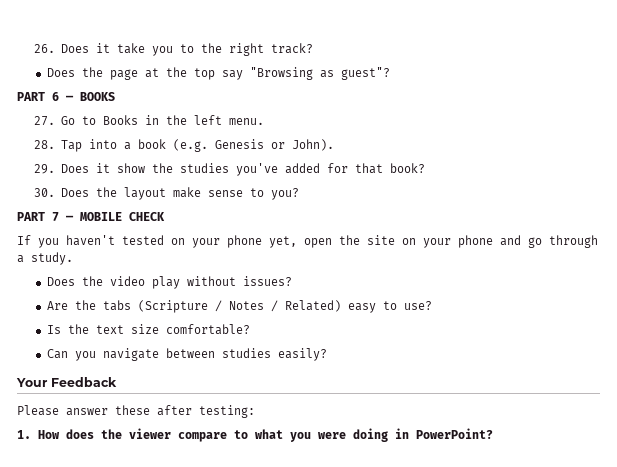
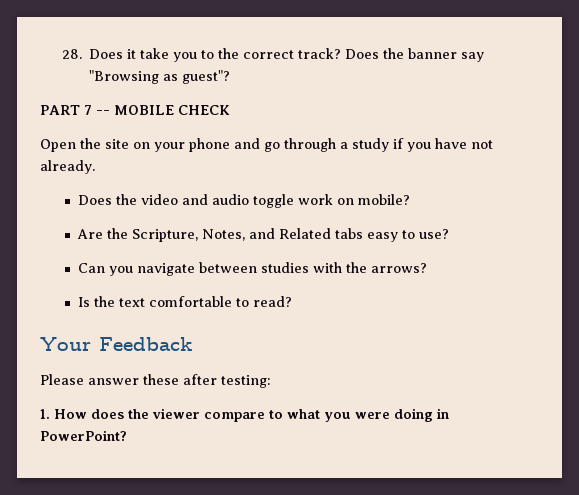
- 26. Does it take you to the right track?
- Does the page at the top say "Browsing as guest"?
+ 28. Does it take you to the correct track? Does the banner say "Browsing as guest"?
- PART 6 — BOOKS
- 27. Go to Books in the left menu.
- 28. Tap into a book (e.g. Genesis or John).
- 29. Does it show the studies you've added for that book?
- 30. Does the layout make sense to you?
- PART 7 — MOBILE CHECK
+ PART 7 -- MOBILE CHECK
- If you haven't tested on your phone yet, open the site on your phone and go through a study.
- Does the video play without issues?
- Are the tabs (Scripture / Notes / Related) easy to use?
- Is the text size comfortable?
+ Open the site on your phone and go through a study if you have not already.
+ Does the video and audio toggle work on mobile?
+ Are the Scripture, Notes, and Related tabs easy to use?
- Can you navigate between studies easily?
+ Can you navigate between studies with the arrows?
+ Is the text comfortable to read?

